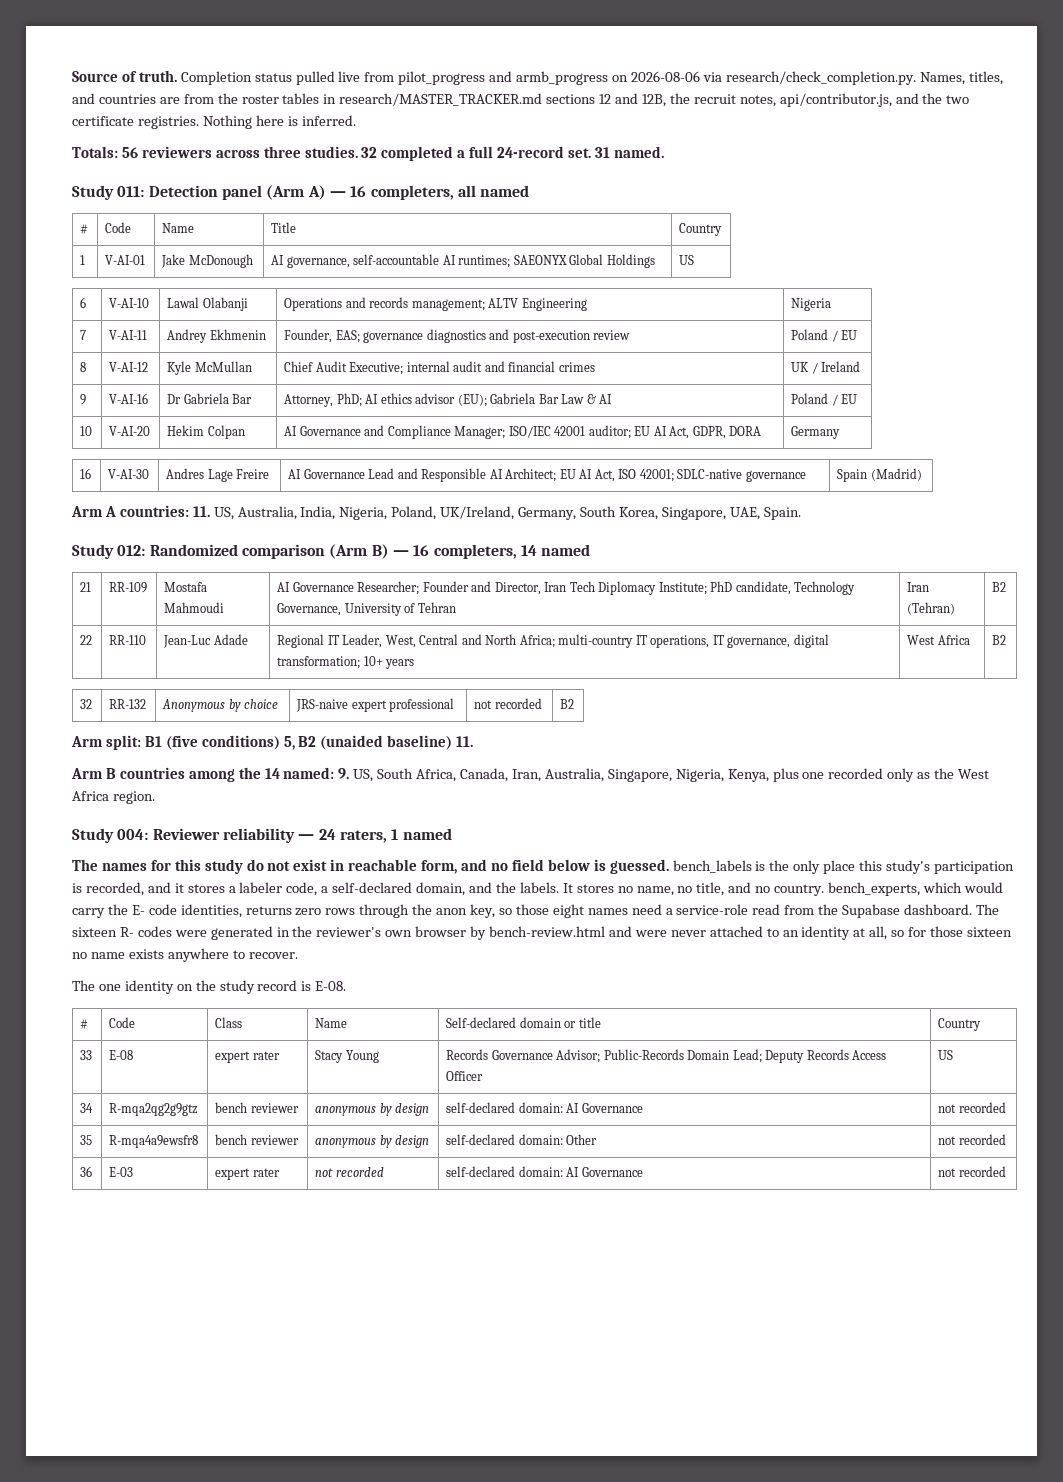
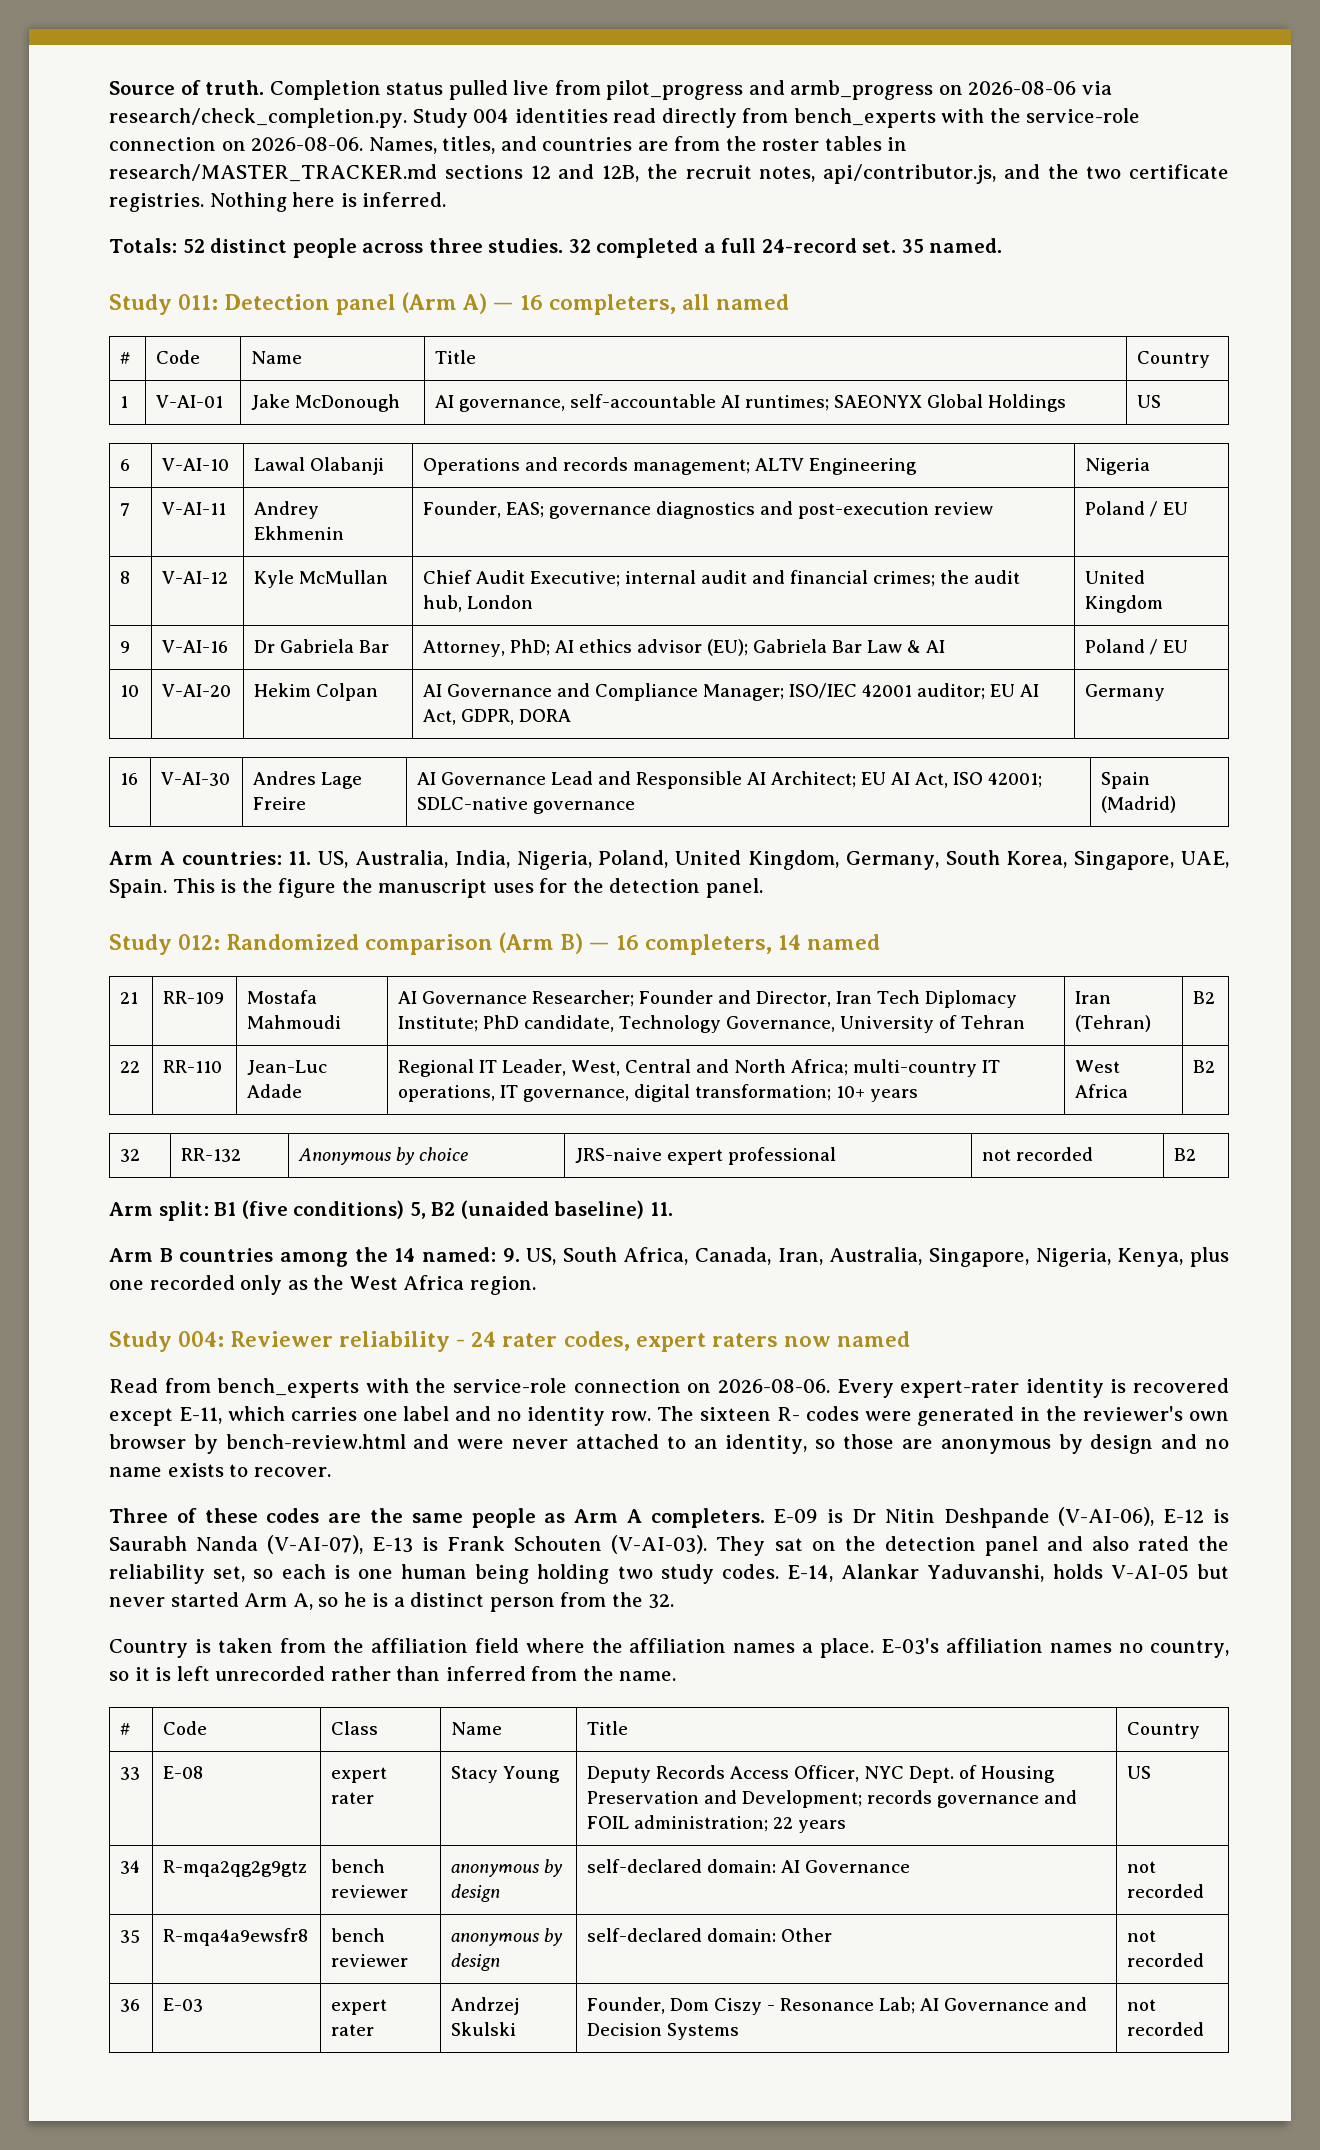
- Completion status pulled live from pilot_progress and armb_progress on 2026-08-06 via research/check_completion.py. Names, titles, and countries are from the roster tables in research/MASTER_TRACKER.md sections 12 and 12B, the recruit notes, api/contributor.js, and the two certificate registries.
+ Completion status pulled live from pilot_progress and armb_progress on 2026-08-06 via research/check_completion.py. Study 004 identities read directly from bench_experts with the service-role connection on 2026-08-06. Names, titles, and countries are from the roster tables in research/MASTER_TRACKER.md sections 12 and 12B, the recruit notes, api/contributor.js, and the two certificate registries.
- Totals: 56 reviewers across three studies.
+ Totals: 52 distinct people across three studies.
- 31 named.
+ 35 named.
- 8 | V-AI-12 | Kyle McMullan | Chief Audit Executive; internal audit and financial crimes | UK / Ireland
+ 8 | V-AI-12 | Kyle McMullan | Chief Audit Executive; internal audit and financial crimes; the audit hub, London | United Kingdom
- Arm A countries: 11. US, Australia, India, Nigeria, Poland, UK/Ireland, Germany, South Korea, Singapore, UAE, Spain.
+ Arm A countries: 11. US, Australia, India, Nigeria, Poland, United Kingdom, Germany, South Korea, Singapore, UAE, Spain. This is the figure the manuscript uses for the detection panel.
- Study 004: Reviewer reliability — 24 raters, 1 named
- The names for this study do not exist in reachable form, and no field below is guessed. bench_labels is the only place this study's participation is recorded, and it stores a labeler code, a self-declared domain, and the labels. It stores no name, no title, and no country. bench_experts, which would carry the E- code identities, returns zero rows through the anon key, so those eight names need a service-role read from the Supabase dashboard.
+ Study 004: Reviewer reliability - 24 rater codes, expert raters now named
+ Read from bench_experts with the service-role connection on 2026-08-06. Every expert-rater identity is recovered except E-11, which carries one label and no identity row.
- The sixteen R- codes were generated in the reviewer's own browser by bench-review.html and were never attached to an identity at all, so for those sixteen no name exists anywhere to recover.
+ The sixteen R- codes were generated in the reviewer's own browser by bench-review.html and were never attached to an identity, so those are anonymous by design and no name exists to recover.
- The one identity on the study record is E-08.
+ Three of these codes are the same people as Arm A completers. E-09 is Dr Nitin Deshpande (V-AI-06), E-12 is Saurabh Nanda (V-AI-07), E-13 is Frank Schouten (V-AI-03). They sat on the detection panel and also rated the reliability set, so each is one human being holding two study codes. E-14, Alankar Yaduvanshi, holds V-AI-05 but never started Arm A, so he is a distinct person from the 32.
+ Country is taken from the affiliation field where the affiliation names a place. E-03's affiliation names no country, so it is left unrecorded rather than inferred from the name.
- # | Code | Class | Name | Self-declared domain or title | Country
+ # | Code | Class | Name | Title | Country
- 33 | E-08 | expert rater | Stacy Young | Records Governance Advisor; Public-Records Domain Lead; Deputy Records Access Officer | US
+ 33 | E-08 | expert rater | Stacy Young | Deputy Records Access Officer, NYC Dept. of Housing Preservation and Development; records governance and FOIL administration; 22 years | US
- 36 | E-03 | expert rater | not recorded | self-declared domain: AI Governance | not recorded
+ 36 | E-03 | expert rater | Andrzej Skulski | Founder, Dom Ciszy - Resonance Lab; AI Governance and Decision Systems | not recorded

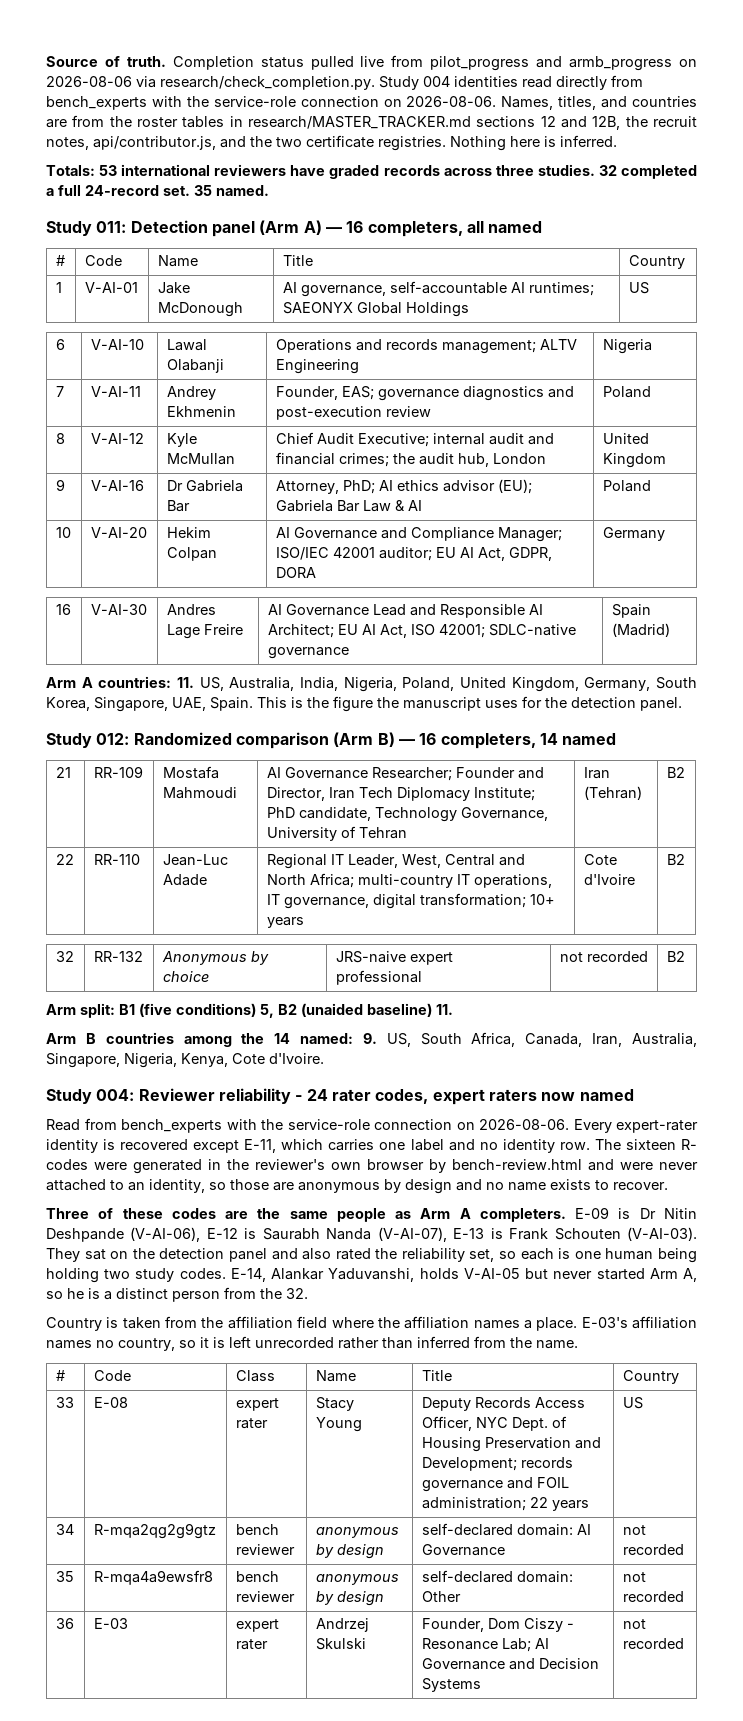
- Totals: 52 distinct people across three studies.
+ Totals: 53 international reviewers have graded records across three studies.
- 7 | V-AI-11 | Andrey Ekhmenin | Founder, EAS; governance diagnostics and post-execution review | Poland / EU
+ 7 | V-AI-11 | Andrey Ekhmenin | Founder, EAS; governance diagnostics and post-execution review | Poland
- 9 | V-AI-16 | Dr Gabriela Bar | Attorney, PhD; AI ethics advisor (EU); Gabriela Bar Law & AI | Poland / EU
+ 9 | V-AI-16 | Dr Gabriela Bar | Attorney, PhD; AI ethics advisor (EU); Gabriela Bar Law & AI | Poland
- 22 | RR-110 | Jean-Luc Adade | Regional IT Leader, West, Central and North Africa; multi-country IT operations, IT governance, digital transformation; 10+ years | West Africa | B2
+ 22 | RR-110 | Jean-Luc Adade | Regional IT Leader, West, Central and North Africa; multi-country IT operations, IT governance, digital transformation; 10+ years | Cote d'Ivoire | B2
- Arm B countries among the 14 named: 9. US, South Africa, Canada, Iran, Australia, Singapore, Nigeria, Kenya, plus one recorded only as the West Africa region.
+ Arm B countries among the 14 named: 9. US, South Africa, Canada, Iran, Australia, Singapore, Nigeria, Kenya, Cote d'Ivoire.

